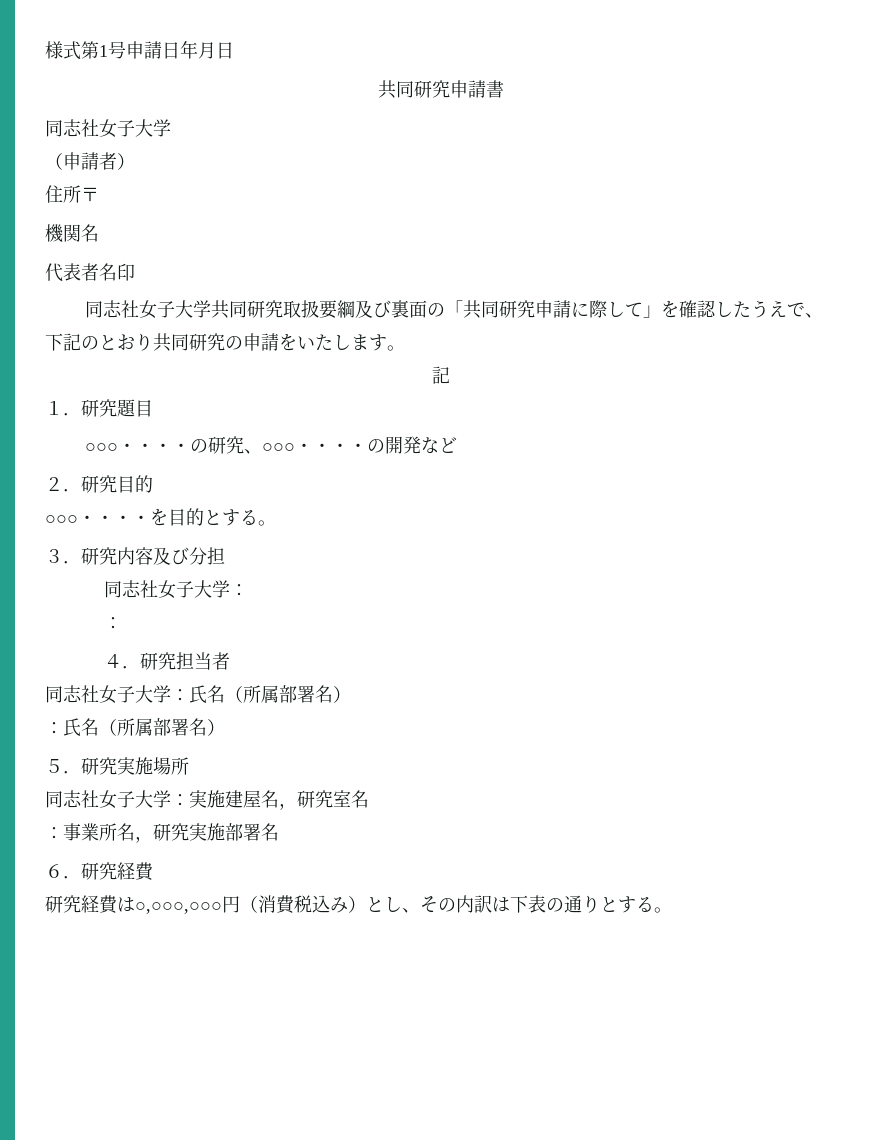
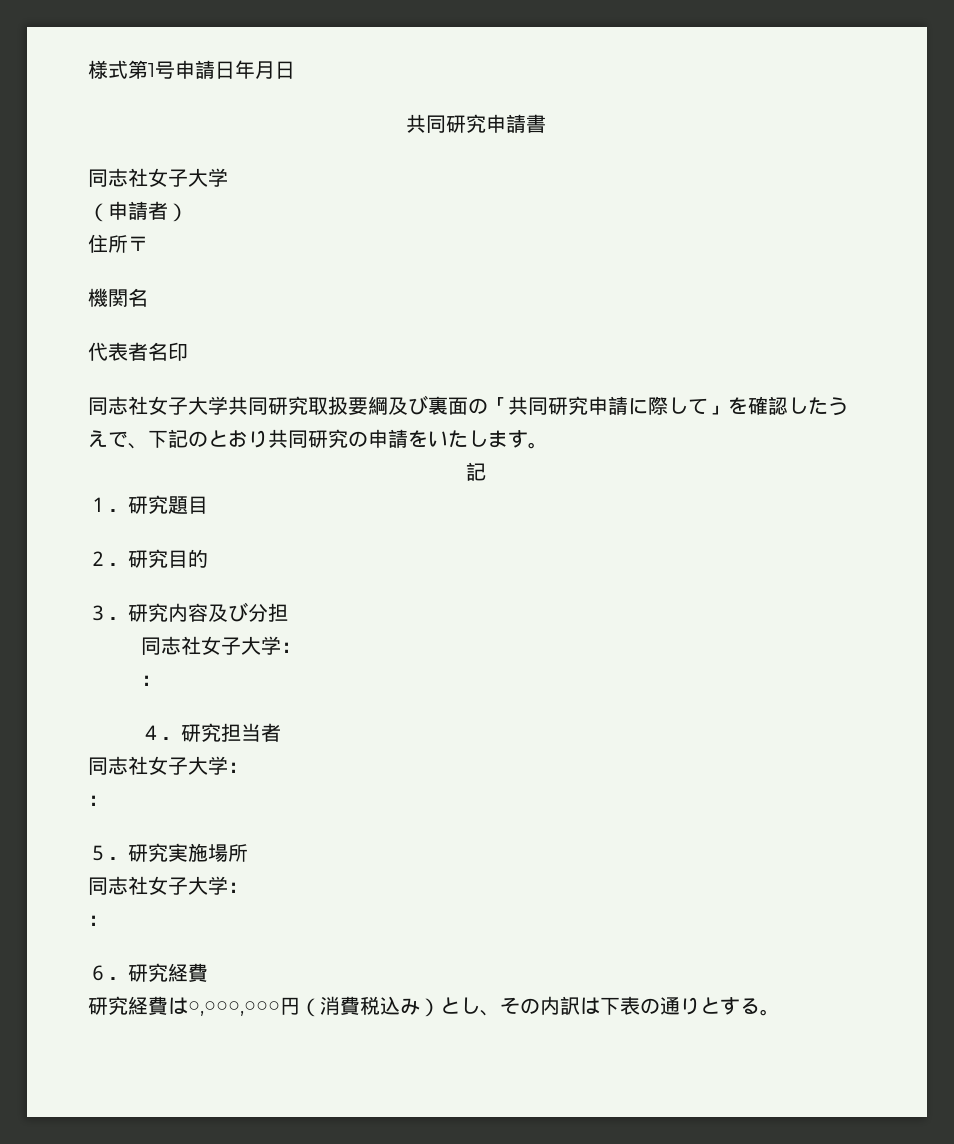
- ○○○・・・・の研究、○○○・・・・の開発など
  ２．研究目的
- ○○○・・・・を目的とする。
  ４．研究担当者
- 同志社女子大学：氏名（所属部署名）
- ：氏名（所属部署名）
+ 同志社女子大学：
+ ：
  ５．研究実施場所
- 同志社女子大学：実施建屋名，研究室名
- ：事業所名，研究実施部署名
+ 同志社女子大学：
+ ：

